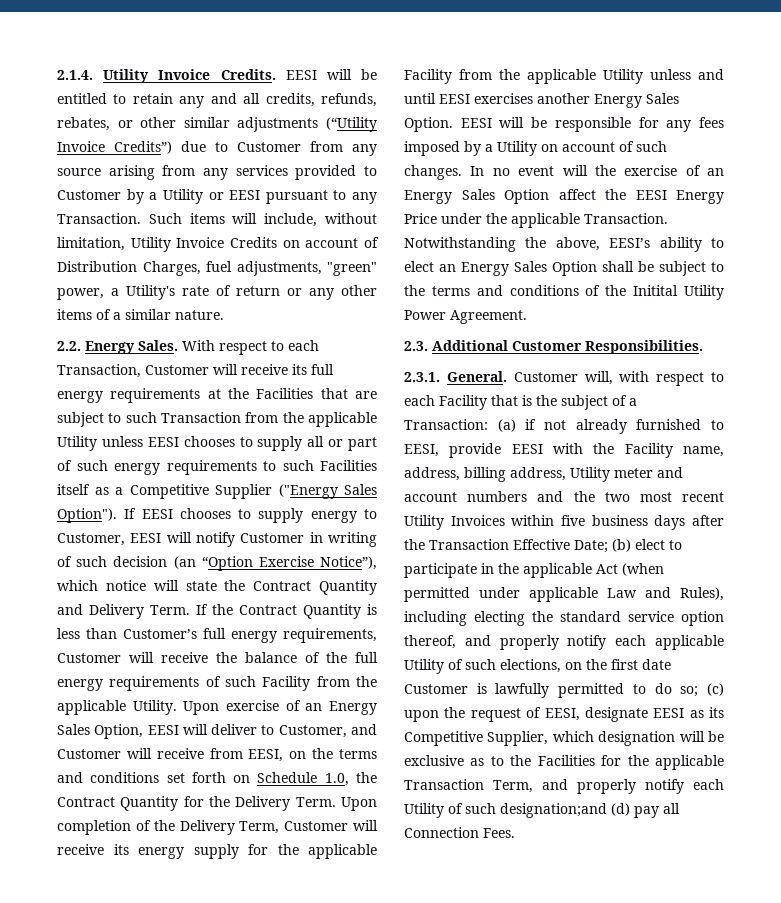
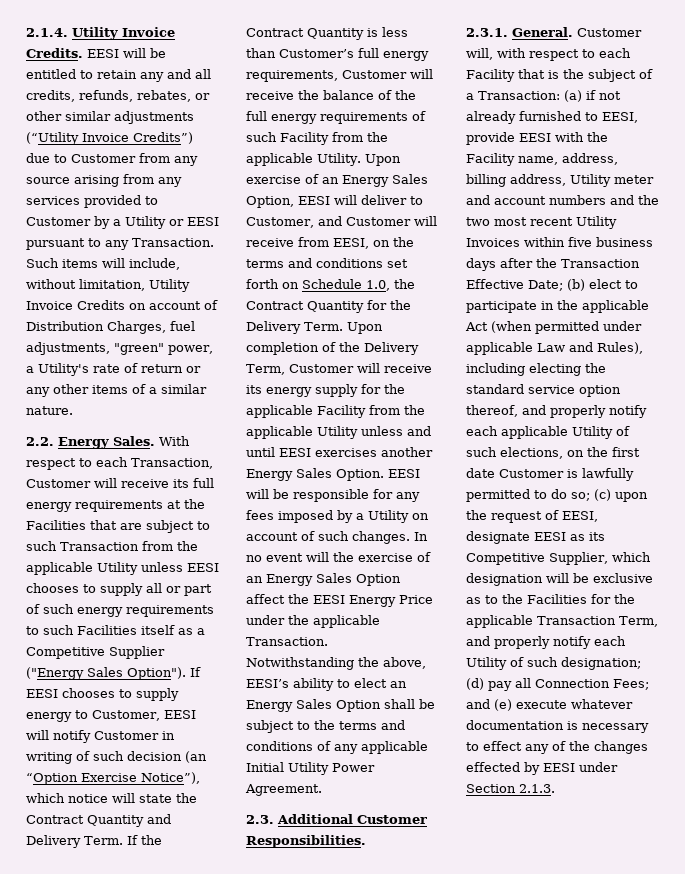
- Notwithstanding the above, EESI’s ability to elect an Energy Sales Option shall be subject to the terms and conditions of the Initital Utility Power Agreement.
+ Notwithstanding the above, EESI’s ability to elect an Energy Sales Option shall be subject to the terms and conditions of any applicable Initial Utility Power Agreement.
- (c) upon the request of EESI, designate EESI as its Competitive Supplier, which designation will be exclusive as to the Facilities for the applicable Transaction Term, and properly notify each Utility of such designation;and (d) pay all Connection Fees.
+ (c) upon the request of EESI, designate EESI as its Competitive Supplier, which designation will be exclusive as to the Facilities for the applicable Transaction Term, and properly notify each Utility of such designation; (d) pay all Connection Fees; and (e) execute whatever documentation is necessary to effect any of the changes effected by EESI under Section 2.1.3.

